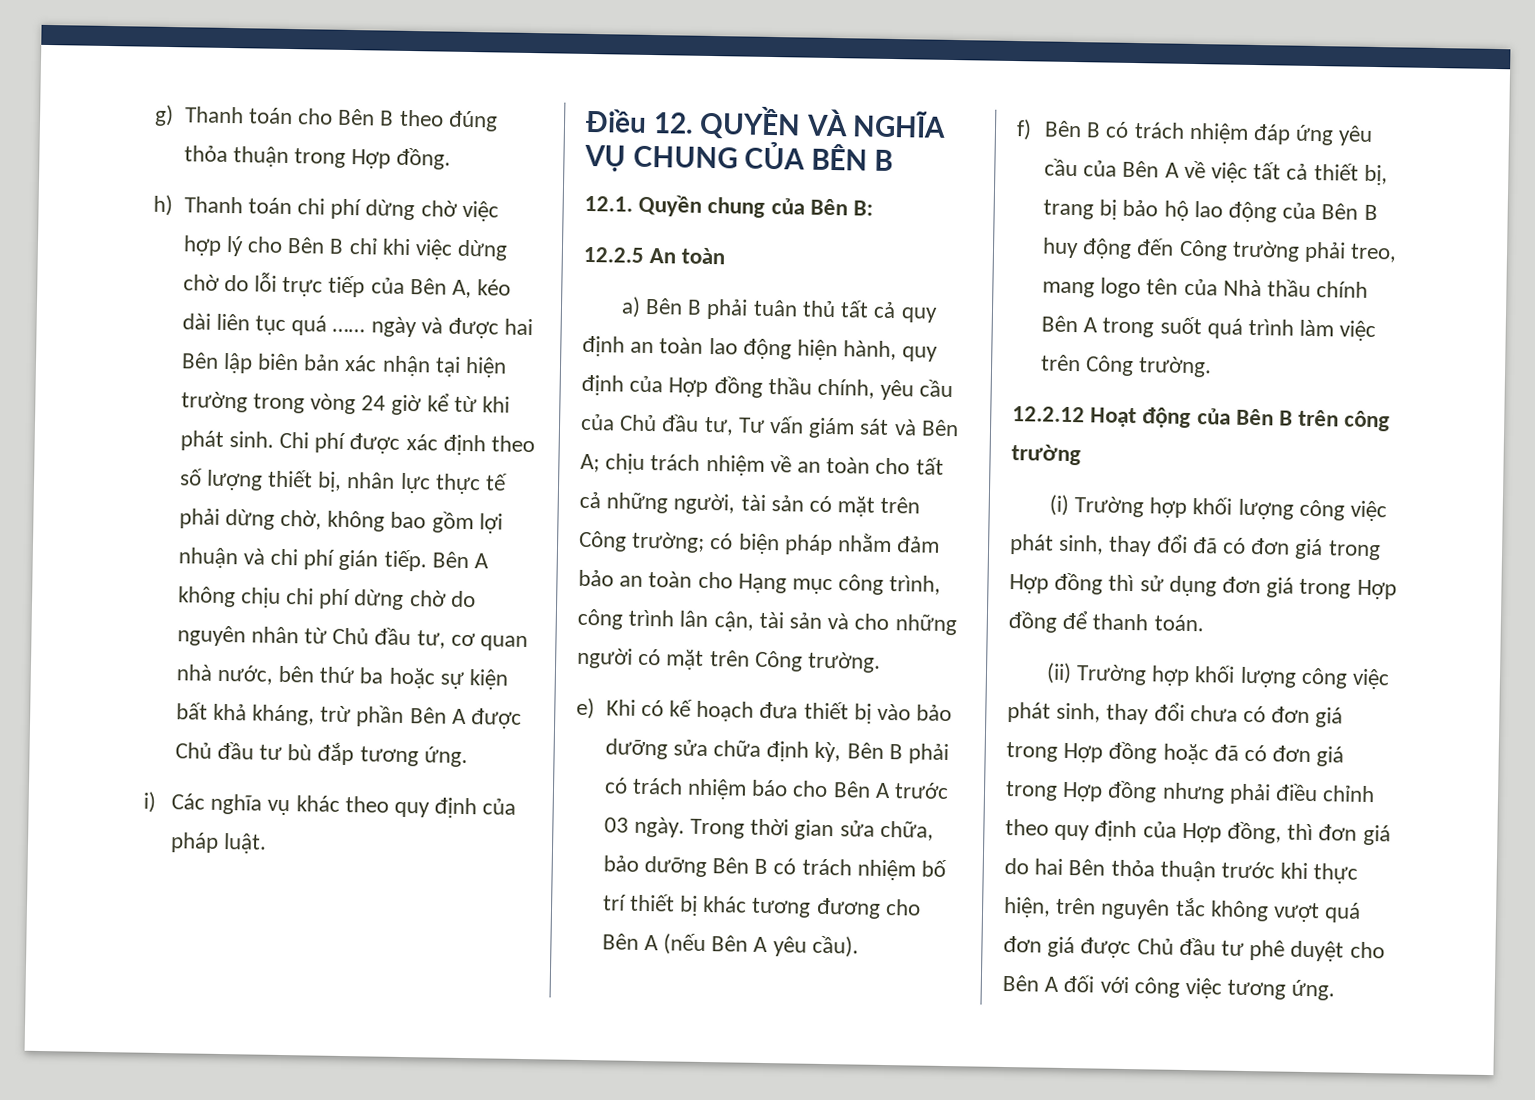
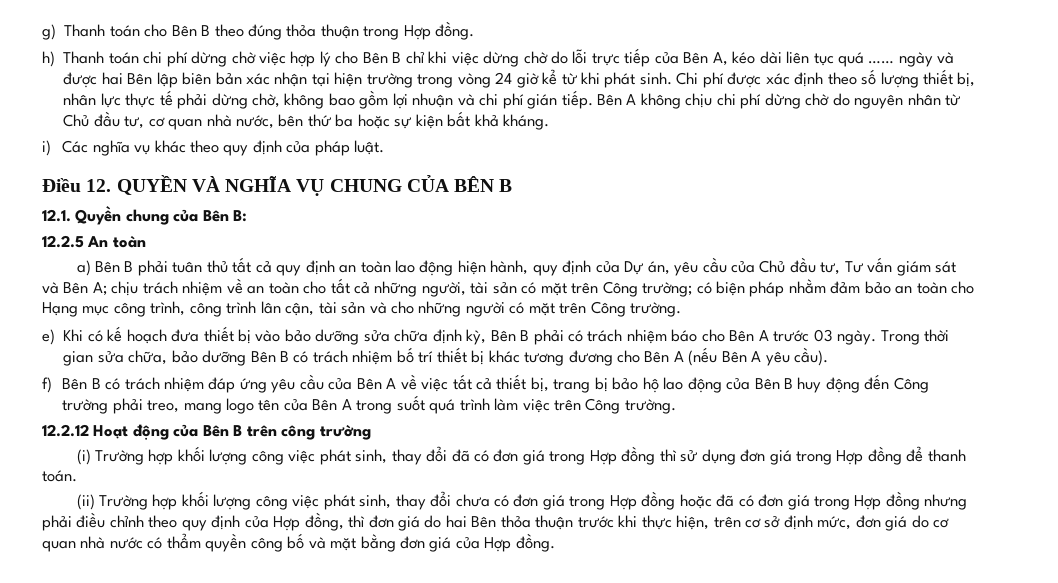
- Bên A không chịu chi phí dừng chờ do nguyên nhân từ Chủ đầu tư, cơ quan nhà nước, bên thứ ba hoặc sự kiện bất khả kháng, trừ phần Bên A được Chủ đầu tư bù đắp tương ứng.
+ Bên A không chịu chi phí dừng chờ do nguyên nhân từ Chủ đầu tư, cơ quan nhà nước, bên thứ ba hoặc sự kiện bất khả kháng.
- a) Bên B phải tuân thủ tất cả quy định an toàn lao động hiện hành, quy định của Hợp đồng thầu chính, yêu cầu của Chủ đầu tư, Tư vấn giám sát và Bên A;
+ a) Bên B phải tuân thủ tất cả quy định an toàn lao động hiện hành, quy định của Dự án, yêu cầu của Chủ đầu tư, Tư vấn giám sát và Bên A;
- f) Bên B có trách nhiệm đáp ứng yêu cầu của Bên A về việc tất cả thiết bị, trang bị bảo hộ lao động của Bên B huy động đến Công trường phải treo, mang logo tên của Nhà thầu chính Bên A trong suốt quá trình làm việc trên Công trường.
+ f) Bên B có trách nhiệm đáp ứng yêu cầu của Bên A về việc tất cả thiết bị, trang bị bảo hộ lao động của Bên B huy động đến Công trường phải treo, mang logo tên của Bên A trong suốt quá trình làm việc trên Công trường.
- (ii) Trường hợp khối lượng công việc phát sinh, thay đổi chưa có đơn giá trong Hợp đồng hoặc đã có đơn giá trong Hợp đồng nhưng phải điều chỉnh theo quy định của Hợp đồng, thì đơn giá do hai Bên thỏa thuận trước khi thực hiện, trên nguyên tắc không vượt quá đơn giá được Chủ đầu tư phê duyệt cho Bên A đối với công việc tương ứng.
+ (ii) Trường hợp khối lượng công việc phát sinh, thay đổi chưa có đơn giá trong Hợp đồng hoặc đã có đơn giá trong Hợp đồng nhưng phải điều chỉnh theo quy định của Hợp đồng, thì đơn giá do hai Bên thỏa thuận trước khi thực hiện, trên cơ sở định mức, đơn giá do cơ quan nhà nước có thẩm quyền công bố và mặt bằng đơn giá của Hợp đồng.

